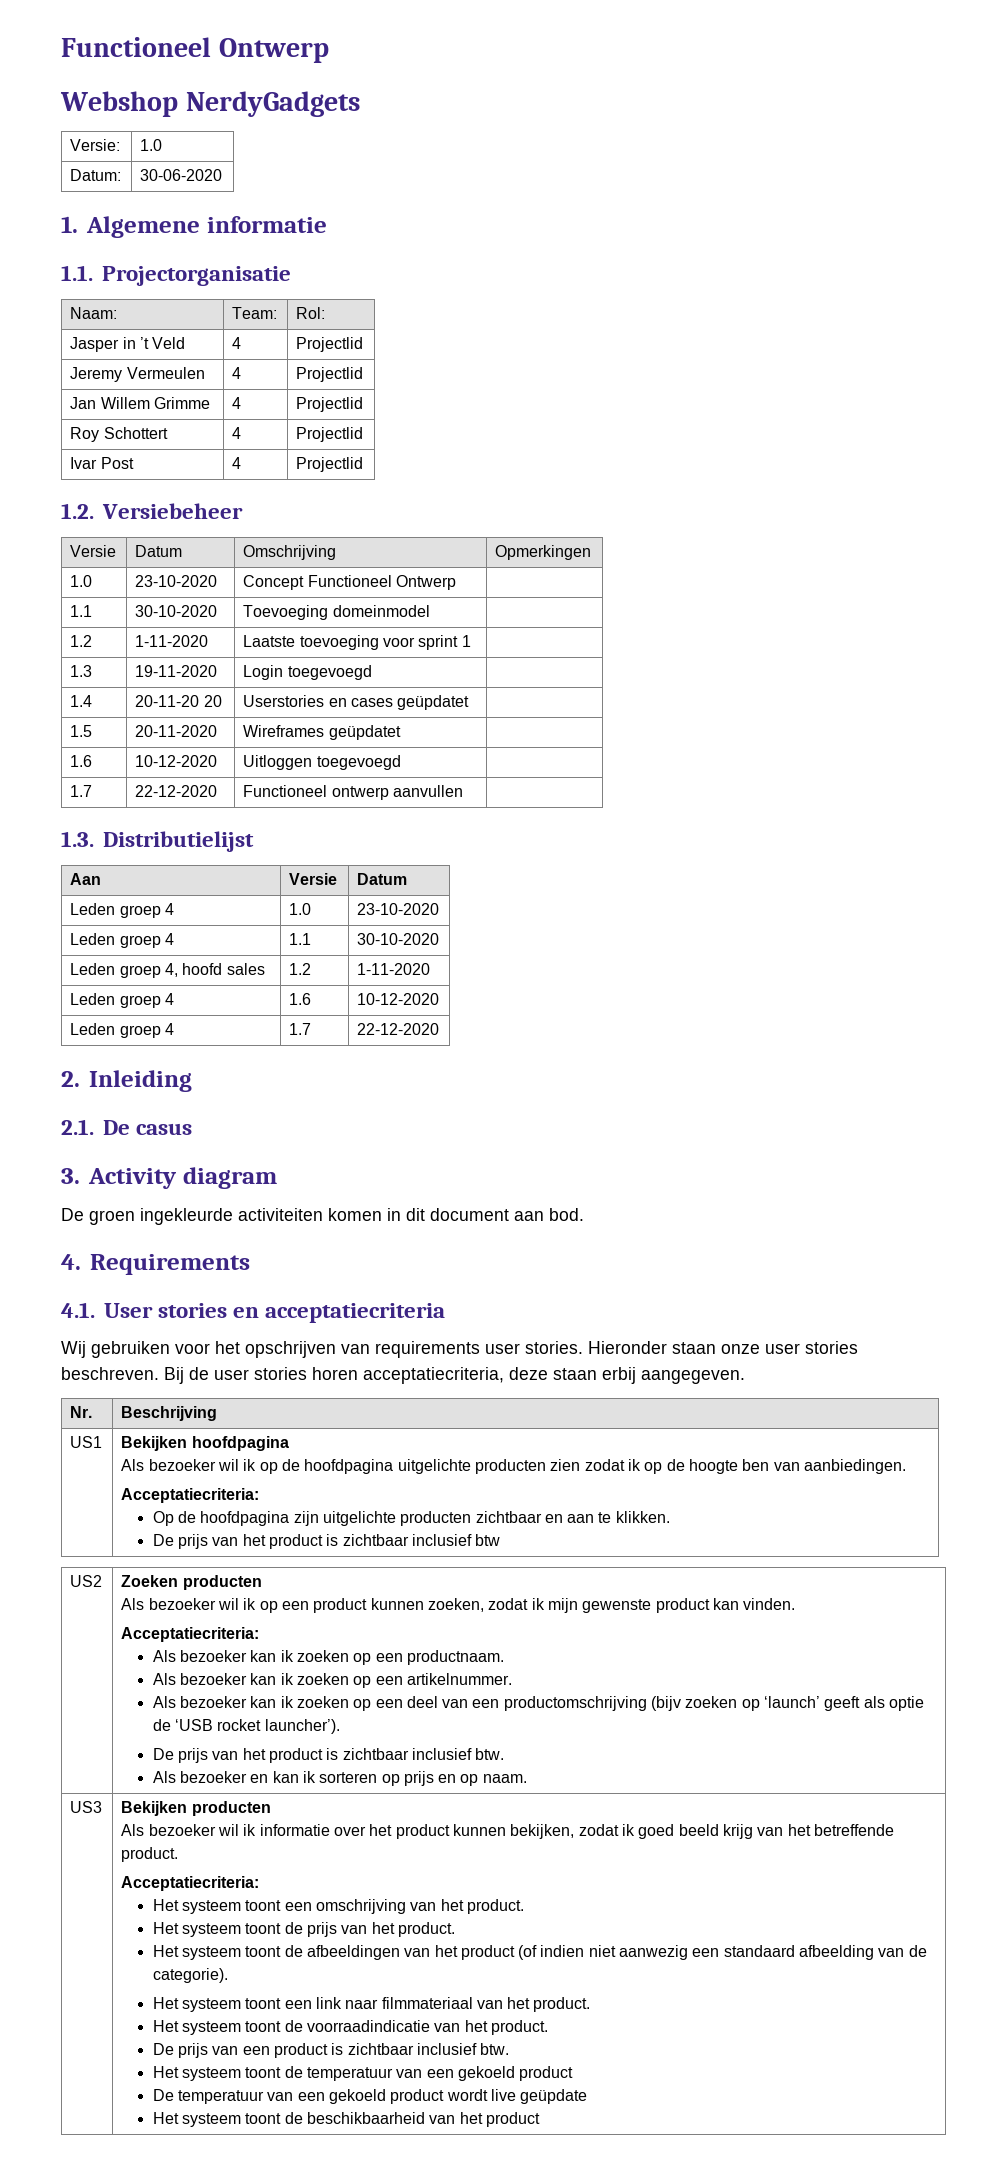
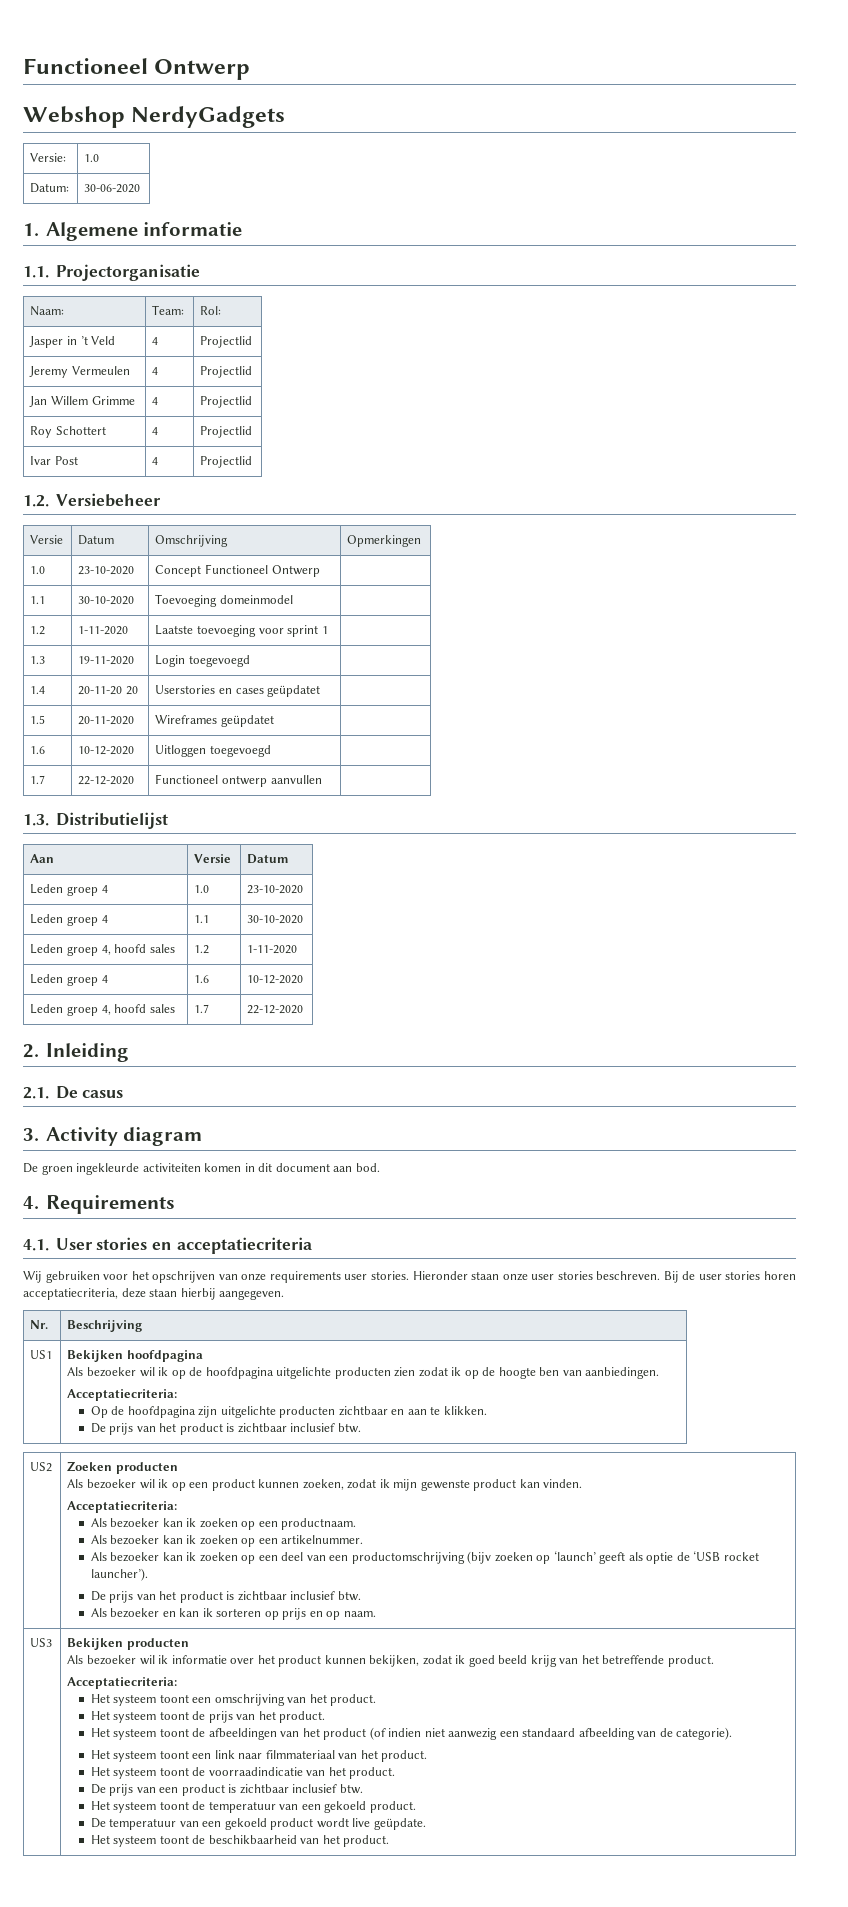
- Leden groep 4 | 1.7 | 22-12-2020
+ Leden groep 4, hoofd sales | 1.7 | 22-12-2020
- Wij gebruiken voor het opschrijven van requirements user stories.
+ Wij gebruiken voor het opschrijven van onze requirements user stories.
- Bij de user stories horen acceptatiecriteria, deze staan erbij aangegeven.
+ Bij de user stories horen acceptatiecriteria, deze staan hierbij aangegeven.
  Op de hoofdpagina zijn uitgelichte producten zichtbaar en aan te klikken.
- De prijs van het product is zichtbaar inclusief btw
+ De prijs van het product is zichtbaar inclusief btw.
- Het systeem toont de temperatuur van een gekoeld product
+ Het systeem toont de temperatuur van een gekoeld product.
- De temperatuur van een gekoeld product wordt live geüpdate
+ De temperatuur van een gekoeld product wordt live geüpdate.
- Het systeem toont de beschikbaarheid van het product
+ Het systeem toont de beschikbaarheid van het product.

